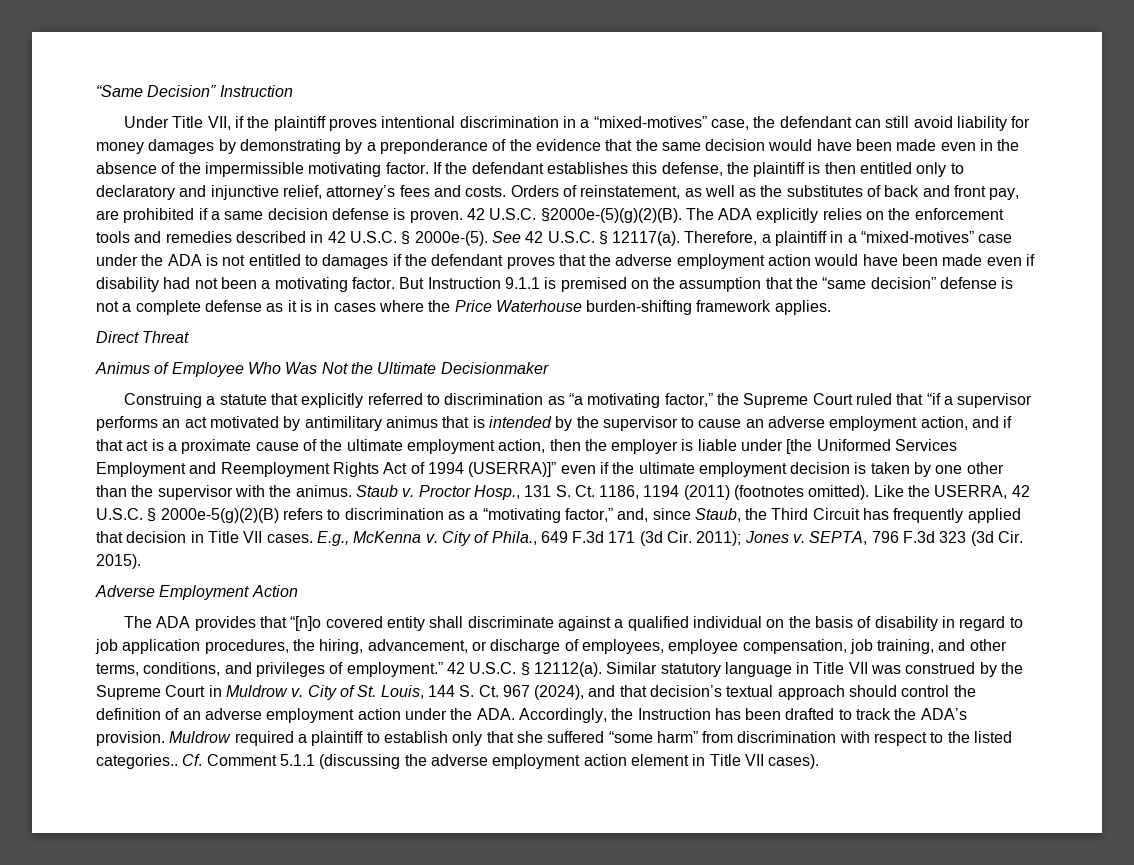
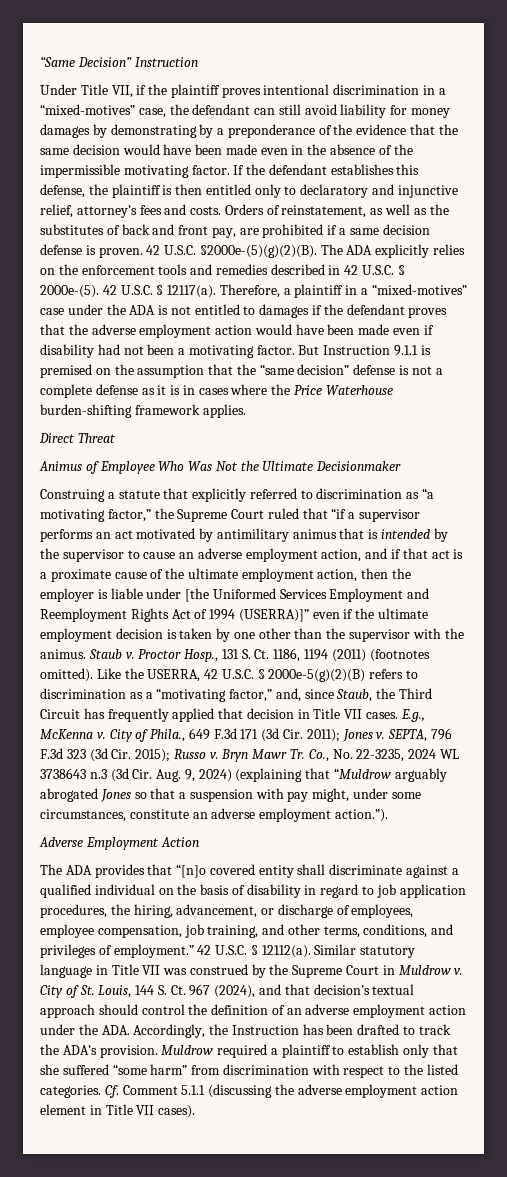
- See 42 U.S.C. § 12117(a).
+ 42 U.S.C. § 12117(a).
- SEPTA, 796 F.3d 323 (3d Cir. 2015).
+ SEPTA, 796 F.3d 323 (3d Cir. 2015); Russo v. Bryn Mawr Tr. Co., No. 22-3235, 2024 WL 3738643 n.3 (3d Cir. Aug. 9, 2024) (explaining that “Muldrow arguably abrogated Jones so that a suspension with pay might, under some circumstances, constitute an adverse employment action.”).
- Muldrow required a plaintiff to establish only that she suffered “some harm” from discrimination with respect to the listed categories..
+ Muldrow required a plaintiff to establish only that she suffered “some harm” from discrimination with respect to the listed categories.

